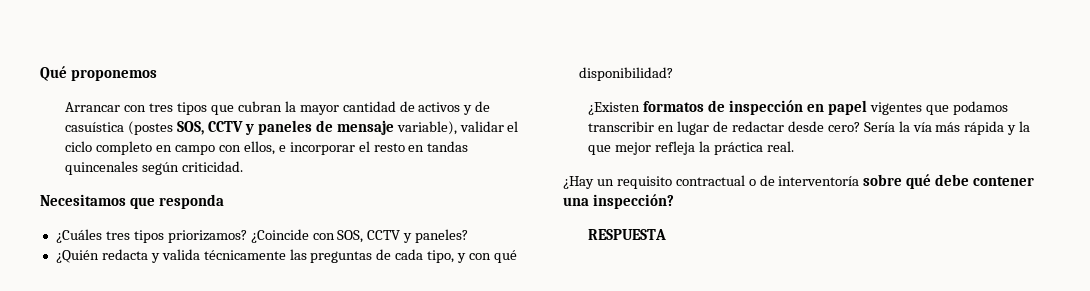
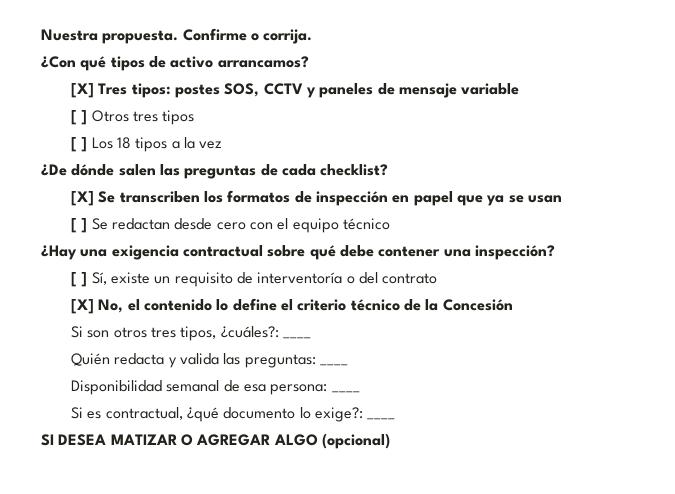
- Qué proponemos
- Arrancar con tres tipos que cubran la mayor cantidad de activos y de casuística (postes SOS, CCTV y paneles de mensaje variable), validar el ciclo completo en campo con ellos, e incorporar el resto en tandas quincenales según criticidad.
- Necesitamos que responda
- ¿Cuáles tres tipos priorizamos? ¿Coincide con SOS, CCTV y paneles?
- ¿Quién redacta y valida técnicamente las preguntas de cada tipo, y con qué disponibilidad?
- ¿Existen formatos de inspección en papel vigentes que podamos transcribir en lugar de redactar desde cero? Sería la vía más rápida y la que mejor refleja la práctica real.
- ¿Hay un requisito contractual o de interventoría sobre qué debe contener una inspección?
+ Nuestra propuesta. Confirme o corrija.
+ ¿Con qué tipos de activo arrancamos?
+ [X] Tres tipos: postes SOS, CCTV y paneles de mensaje variable
+ [ ] Otros tres tipos
+ [ ] Los 18 tipos a la vez
+ ¿De dónde salen las preguntas de cada checklist?
+ [X] Se transcriben los formatos de inspección en papel que ya se usan
+ [ ] Se redactan desde cero con el equipo técnico
+ ¿Hay una exigencia contractual sobre qué debe contener una inspección?
- RESPUESTA
+ [ ] Sí, existe un requisito de interventoría o del contrato
+ [X] No, el contenido lo define el criterio técnico de la Concesión
+ Si son otros tres tipos, ¿cuáles?: ____
+ Quién redacta y valida las preguntas: ____
+ Disponibilidad semanal de esa persona: ____
+ Si es contractual, ¿qué documento lo exige?: ____
+ SI DESEA MATIZAR O AGREGAR ALGO (opcional)

